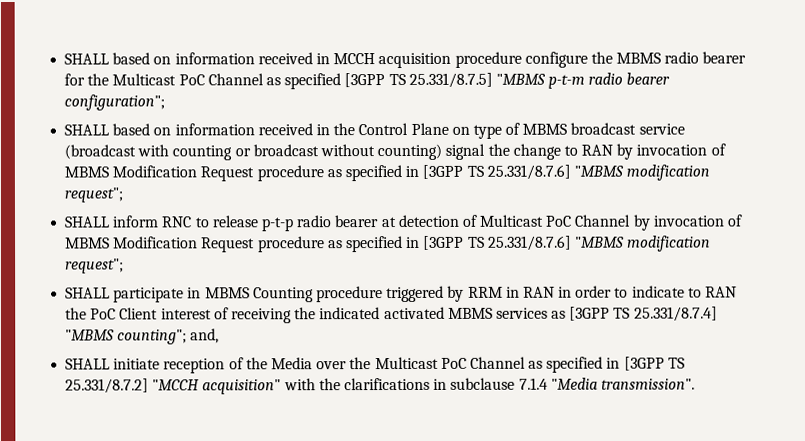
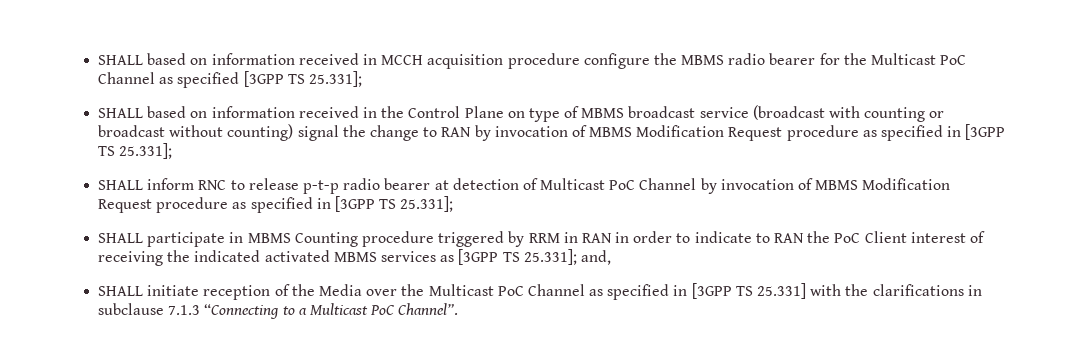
- SHALL based on information received in MCCH acquisition procedure configure the MBMS radio bearer for the Multicast PoC Channel as specified [3GPP TS 25.331/8.7.5] "MBMS p-t-m radio bearer configuration";
+ SHALL based on information received in MCCH acquisition procedure configure the MBMS radio bearer for the Multicast PoC Channel as specified [3GPP TS 25.331];
- SHALL based on information received in the Control Plane on type of MBMS broadcast service (broadcast with counting or broadcast without counting) signal the change to RAN by invocation of MBMS Modification Request procedure as specified in [3GPP TS 25.331/8.7.6] "MBMS modification request";
+ SHALL based on information received in the Control Plane on type of MBMS broadcast service (broadcast with counting or broadcast without counting) signal the change to RAN by invocation of MBMS Modification Request procedure as specified in [3GPP TS 25.331];
- SHALL inform RNC to release p-t-p radio bearer at detection of Multicast PoC Channel by invocation of MBMS Modification Request procedure as specified in [3GPP TS 25.331/8.7.6] "MBMS modification request";
+ SHALL inform RNC to release p-t-p radio bearer at detection of Multicast PoC Channel by invocation of MBMS Modification Request procedure as specified in [3GPP TS 25.331];
- SHALL participate in MBMS Counting procedure triggered by RRM in RAN in order to indicate to RAN the PoC Client interest of receiving the indicated activated MBMS services as [3GPP TS 25.331/8.7.4] "MBMS counting"; and,
+ SHALL participate in MBMS Counting procedure triggered by RRM in RAN in order to indicate to RAN the PoC Client interest of receiving the indicated activated MBMS services as [3GPP TS 25.331]; and,
- SHALL initiate reception of the Media over the Multicast PoC Channel as specified in [3GPP TS 25.331/8.7.2] "MCCH acquisition" with the clarifications in subclause 7.1.4 "Media transmission".
+ SHALL initiate reception of the Media over the Multicast PoC Channel as specified in [3GPP TS 25.331] with the clarifications in subclause 7.1.3 “Connecting to a Multicast PoC Channel”.

